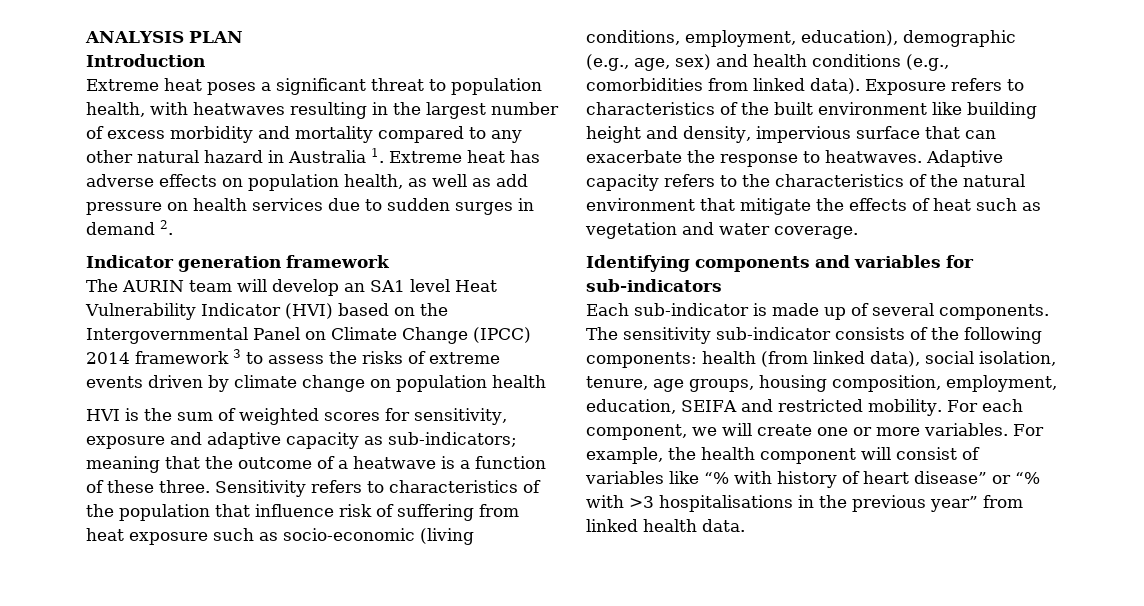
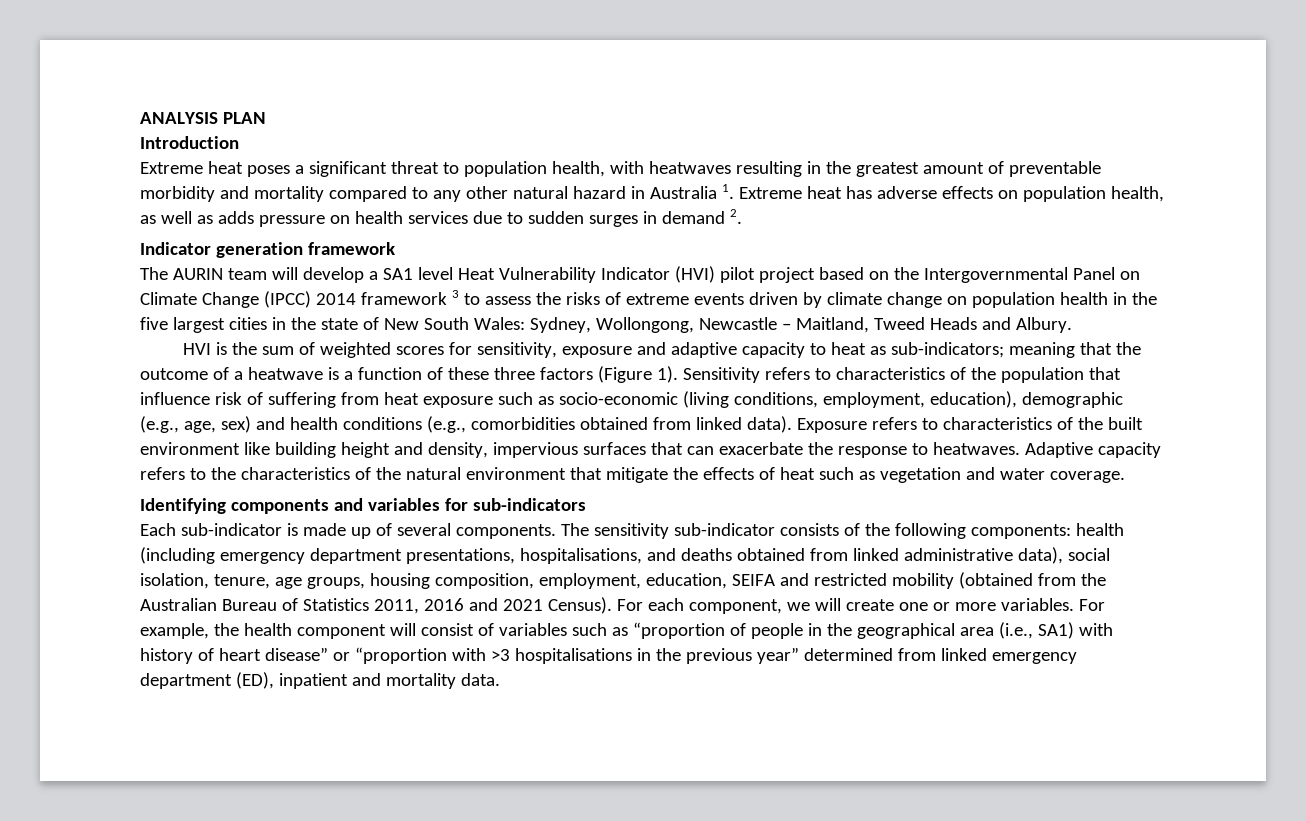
- Extreme heat poses a significant threat to population health, with heatwaves resulting in the largest number of excess morbidity and mortality compared to any other natural hazard in Australia 1. Extreme heat has adverse effects on population health, as well as add pressure on health services due to sudden surges in demand 2.
+ Extreme heat poses a significant threat to population health, with heatwaves resulting in the greatest amount of preventable morbidity and mortality compared to any other natural hazard in Australia 1. Extreme heat has adverse effects on population health, as well as adds pressure on health services due to sudden surges in demand 2.
- The AURIN team will develop an SA1 level Heat Vulnerability Indicator (HVI) based on the Intergovernmental Panel on Climate Change (IPCC) 2014 framework 3 to assess the risks of extreme events driven by climate change on population health
+ The AURIN team will develop a SA1 level Heat Vulnerability Indicator (HVI) pilot project based on the Intergovernmental Panel on Climate Change (IPCC) 2014 framework 3 to assess the risks of extreme events driven by climate change on population health in the five largest cities in the state of New South Wales: Sydney, Wollongong, Newcastle – Maitland, Tweed Heads and Albury.
- HVI is the sum of weighted scores for sensitivity, exposure and adaptive capacity as sub-indicators; meaning that the outcome of a heatwave is a function of these three.
+ HVI is the sum of weighted scores for sensitivity, exposure and adaptive capacity to heat as sub-indicators; meaning that the outcome of a heatwave is a function of these three factors (Figure 1).
- Sensitivity refers to characteristics of the population that influence risk of suffering from heat exposure such as socio-economic (living conditions, employment, education), demographic (e.g., age, sex) and health conditions (e.g., comorbidities from linked data).
+ Sensitivity refers to characteristics of the population that influence risk of suffering from heat exposure such as socio-economic (living conditions, employment, education), demographic (e.g., age, sex) and health conditions (e.g., comorbidities obtained from linked data).
- Exposure refers to characteristics of the built environment like building height and density, impervious surface that can exacerbate the response to heatwaves.
+ Exposure refers to characteristics of the built environment like building height and density, impervious surfaces that can exacerbate the response to heatwaves.
- The sensitivity sub-indicator consists of the following components: health (from linked data), social isolation, tenure, age groups, housing composition, employment, education, SEIFA and restricted mobility.
+ The sensitivity sub-indicator consists of the following components: health (including emergency department presentations, hospitalisations, and deaths obtained from linked administrative data), social isolation, tenure, age groups, housing composition, employment, education, SEIFA and restricted mobility (obtained from the Australian Bureau of Statistics 2011, 2016 and 2021 Census).
- For example, the health component will consist of variables like “% with history of heart disease” or “% with >3 hospitalisations in the previous year” from linked health data.
+ For example, the health component will consist of variables such as “proportion of people in the geographical area (i.e., SA1) with history of heart disease” or “proportion with >3 hospitalisations in the previous year” determined from linked emergency department (ED), inpatient and mortality data.

